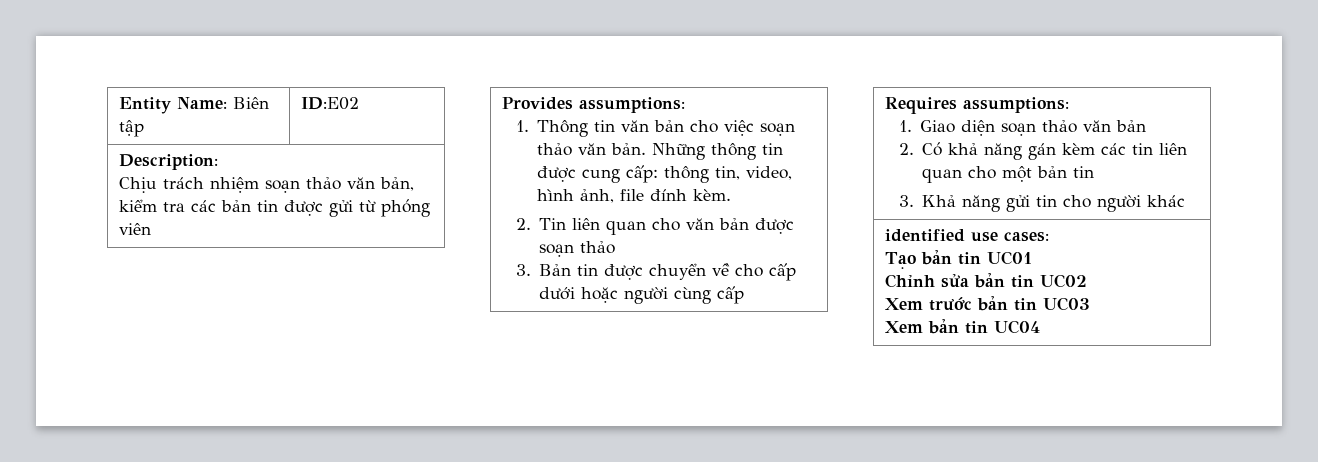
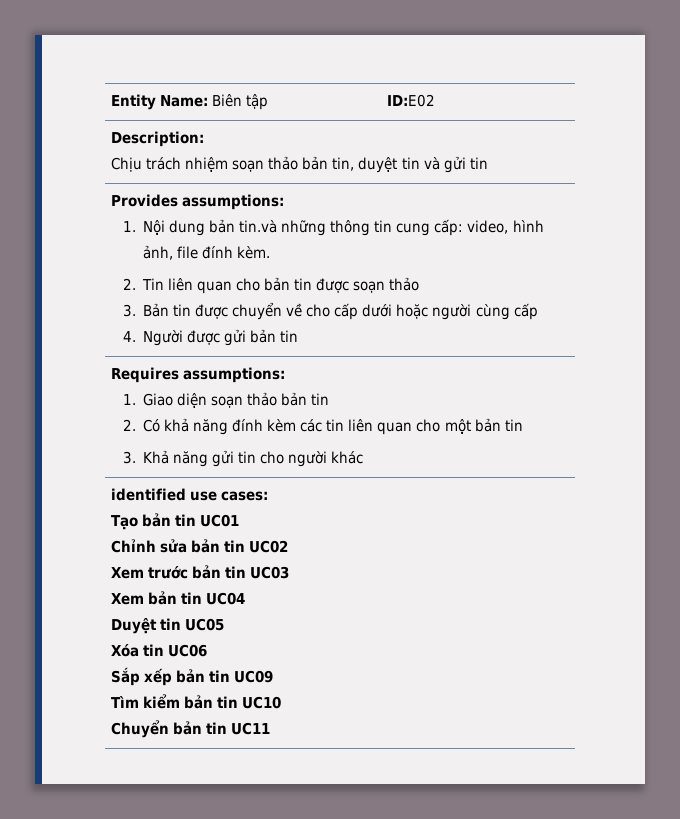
  Description:
- Chịu trách nhiệm soạn thảo văn bản, kiểm tra các bản tin được gửi từ phóng viên
+ Chịu trách nhiệm soạn thảo bản tin, duyệt tin và gửi tin
  Provides assumptions:
- 1. Thông tin văn bản cho việc soạn thảo văn bản. Những thông tin được cung cấp: thông tin, video, hình ảnh, file đính kèm.
+ 1. Nội dung bản tin.và những thông tin cung cấp: video, hình ảnh, file đính kèm.
- 2. Tin liên quan cho văn bản được soạn thảo
+ 2. Tin liên quan cho bản tin được soạn thảo
+ 4. Người được gửi bản tin
  Requires assumptions:
- 1. Giao diện soạn thảo văn bản
- 2. Có khả năng gán kèm các tin liên quan cho một bản tin
+ 1. Giao diện soạn thảo bản tin
+ 2. Có khả năng đính kèm các tin liên quan cho một bản tin
+ Duyệt tin UC05
+ Xóa tin UC06
+ Sắp xếp bản tin UC09
+ Tìm kiểm bản tin UC10
+ Chuyển bản tin UC11

